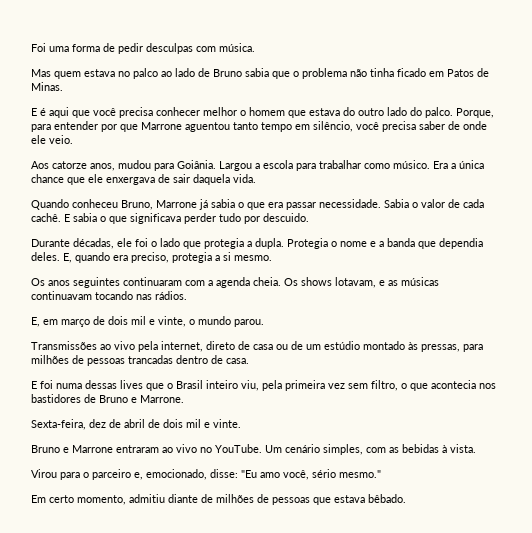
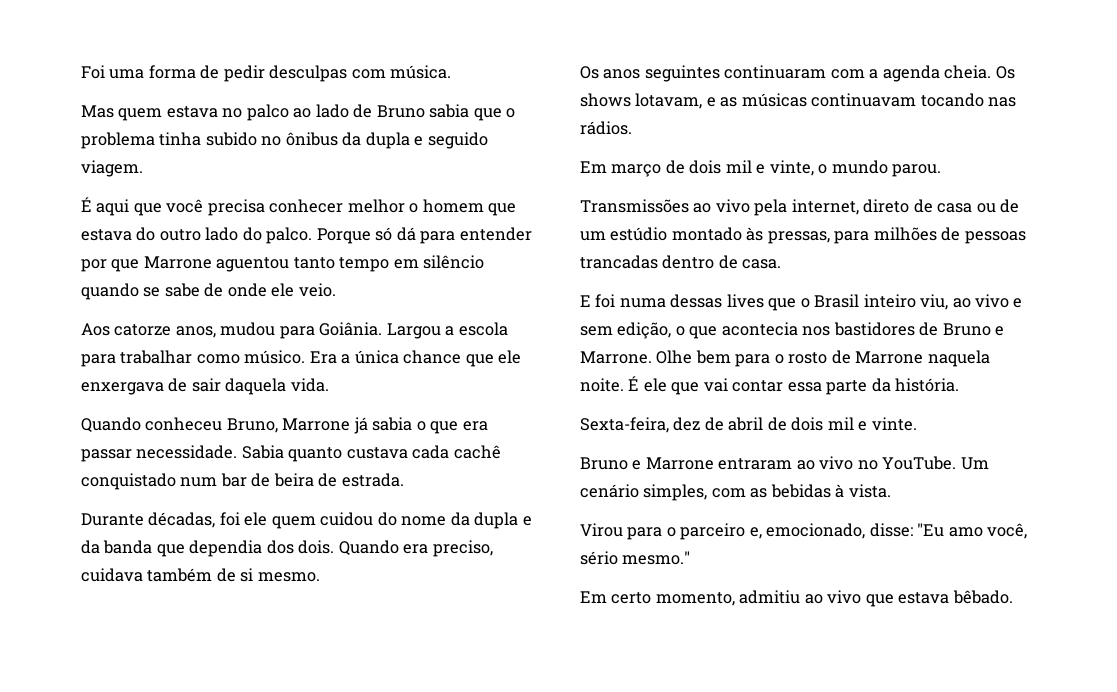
- Mas quem estava no palco ao lado de Bruno sabia que o problema não tinha ficado em Patos de Minas.
- E é aqui que você precisa conhecer melhor o homem que estava do outro lado do palco.
+ Mas quem estava no palco ao lado de Bruno sabia que o problema tinha subido no ônibus da dupla e seguido viagem.
+ É aqui que você precisa conhecer melhor o homem que estava do outro lado do palco.
- Porque, para entender por que Marrone aguentou tanto tempo em silêncio, você precisa saber de onde ele veio.
+ Porque só dá para entender por que Marrone aguentou tanto tempo em silêncio quando se sabe de onde ele veio.
- Sabia o valor de cada cachê. E sabia o que significava perder tudo por descuido.
- Durante décadas, ele foi o lado que protegia a dupla. Protegia o nome e a banda que dependia deles. E, quando era preciso, protegia a si mesmo.
+ Sabia quanto custava cada cachê conquistado num bar de beira de estrada.
+ Durante décadas, foi ele quem cuidou do nome da dupla e da banda que dependia dos dois. Quando era preciso, cuidava também de si mesmo.
- E, em março de dois mil e vinte, o mundo parou.
+ Em março de dois mil e vinte, o mundo parou.
- E foi numa dessas lives que o Brasil inteiro viu, pela primeira vez sem filtro, o que acontecia nos bastidores de Bruno e Marrone.
+ E foi numa dessas lives que o Brasil inteiro viu, ao vivo e sem edição, o que acontecia nos bastidores de Bruno e Marrone. Olhe bem para o rosto de Marrone naquela noite. É ele que vai contar essa parte da história.
- Em certo momento, admitiu diante de milhões de pessoas que estava bêbado.
+ Em certo momento, admitiu ao vivo que estava bêbado.

